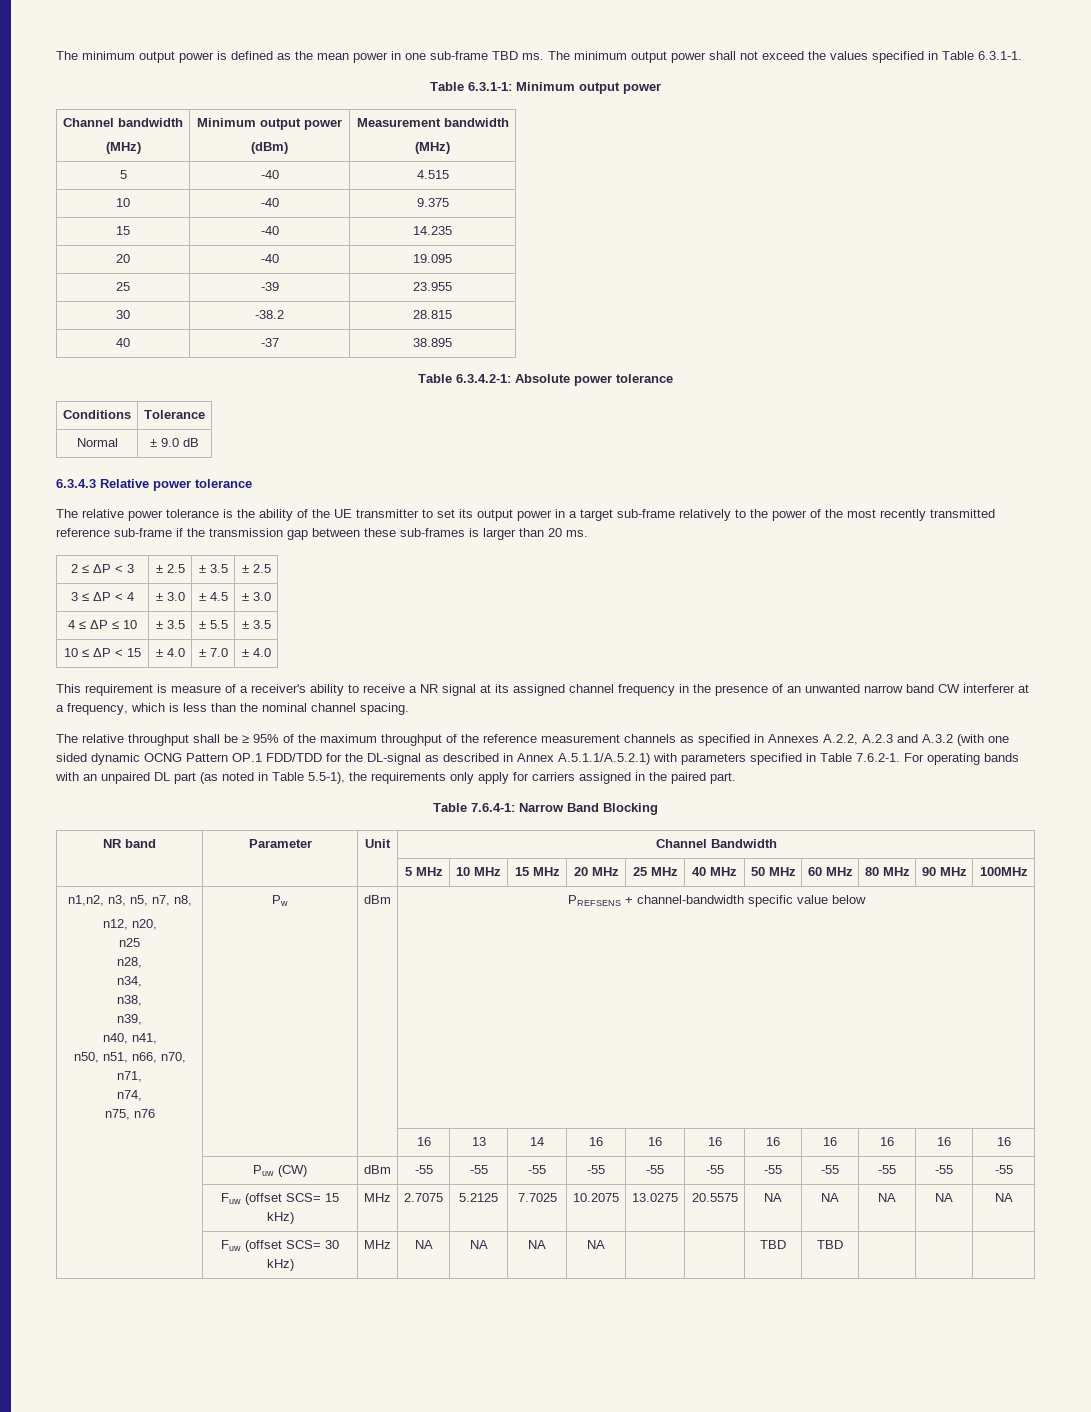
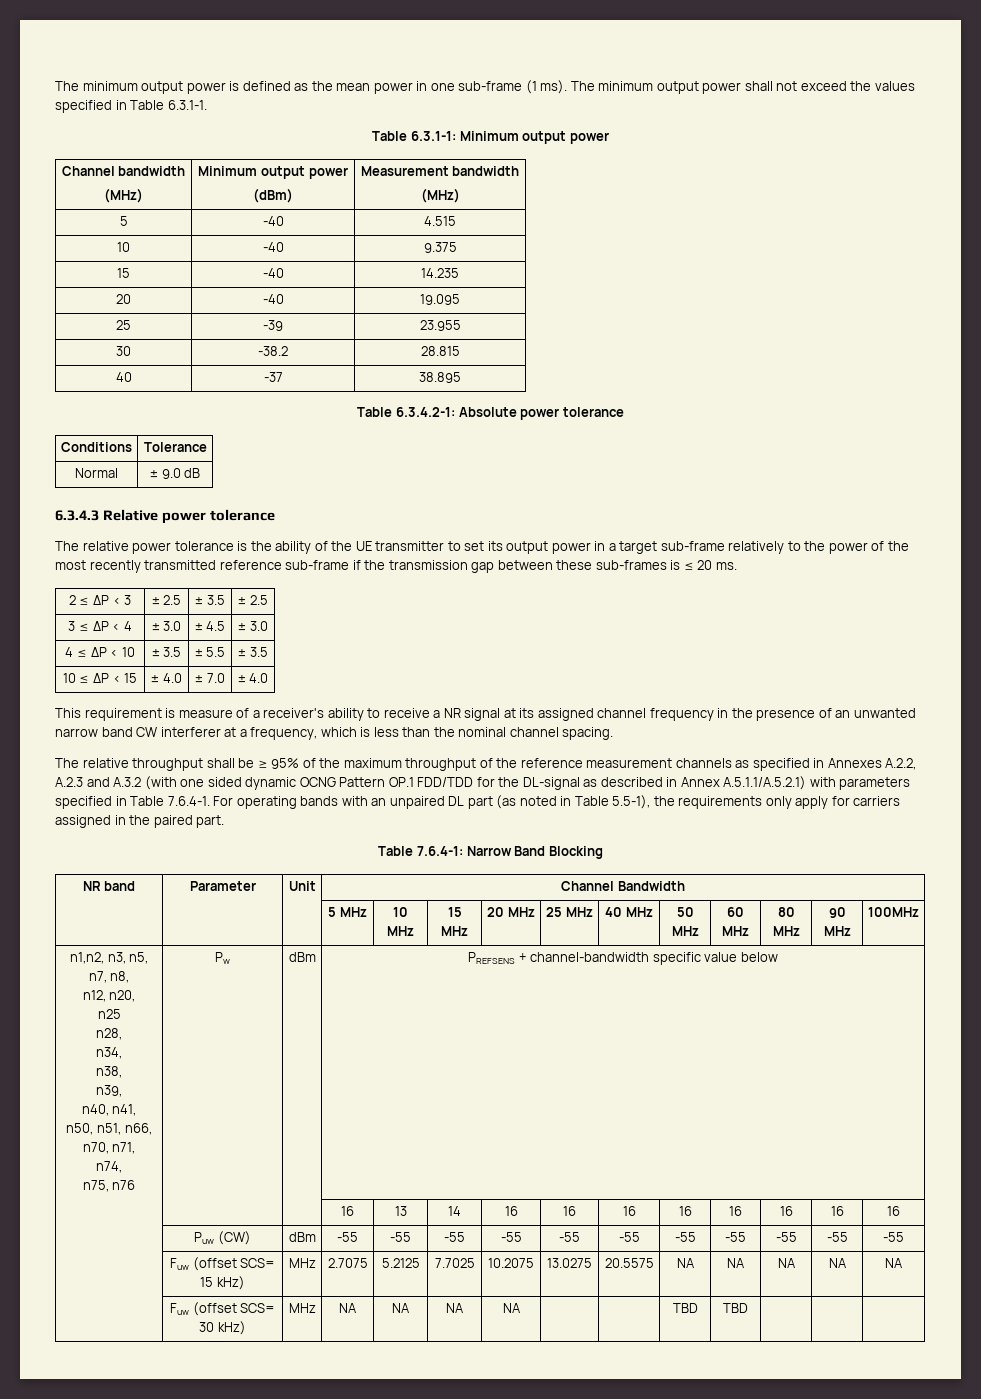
- The minimum output power is defined as the mean power in one sub-frame TBD ms.
+ The minimum output power is defined as the mean power in one sub-frame (1 ms).
- The relative power tolerance is the ability of the UE transmitter to set its output power in a target sub-frame relatively to the power of the most recently transmitted reference sub-frame if the transmission gap between these sub-frames is larger than 20 ms.
+ The relative power tolerance is the ability of the UE transmitter to set its output power in a target sub-frame relatively to the power of the most recently transmitted reference sub-frame if the transmission gap between these sub-frames is ≤ 20 ms.
- 4 ≤ ΔP ≤ 10 | ± 3.5 | ± 5.5 | ± 3.5
+ 4 ≤ ΔP < 10 | ± 3.5 | ± 5.5 | ± 3.5
- The relative throughput shall be ≥ 95% of the maximum throughput of the reference measurement channels as specified in Annexes A.2.2, A.2.3 and A.3.2 (with one sided dynamic OCNG Pattern OP.1 FDD/TDD for the DL-signal as described in Annex A.5.1.1/A.5.2.1) with parameters specified in Table 7.6.2-1. For operating bands with an unpaired DL part (as noted in Table 5.5-1), the requirements only apply for carriers assigned in the paired part.
+ The relative throughput shall be ≥ 95% of the maximum throughput of the reference measurement channels as specified in Annexes A.2.2, A.2.3 and A.3.2 (with one sided dynamic OCNG Pattern OP.1 FDD/TDD for the DL-signal as described in Annex A.5.1.1/A.5.2.1) with parameters specified in Table 7.6.4-1. For operating bands with an unpaired DL part (as noted in Table 5.5-1), the requirements only apply for carriers assigned in the paired part.

